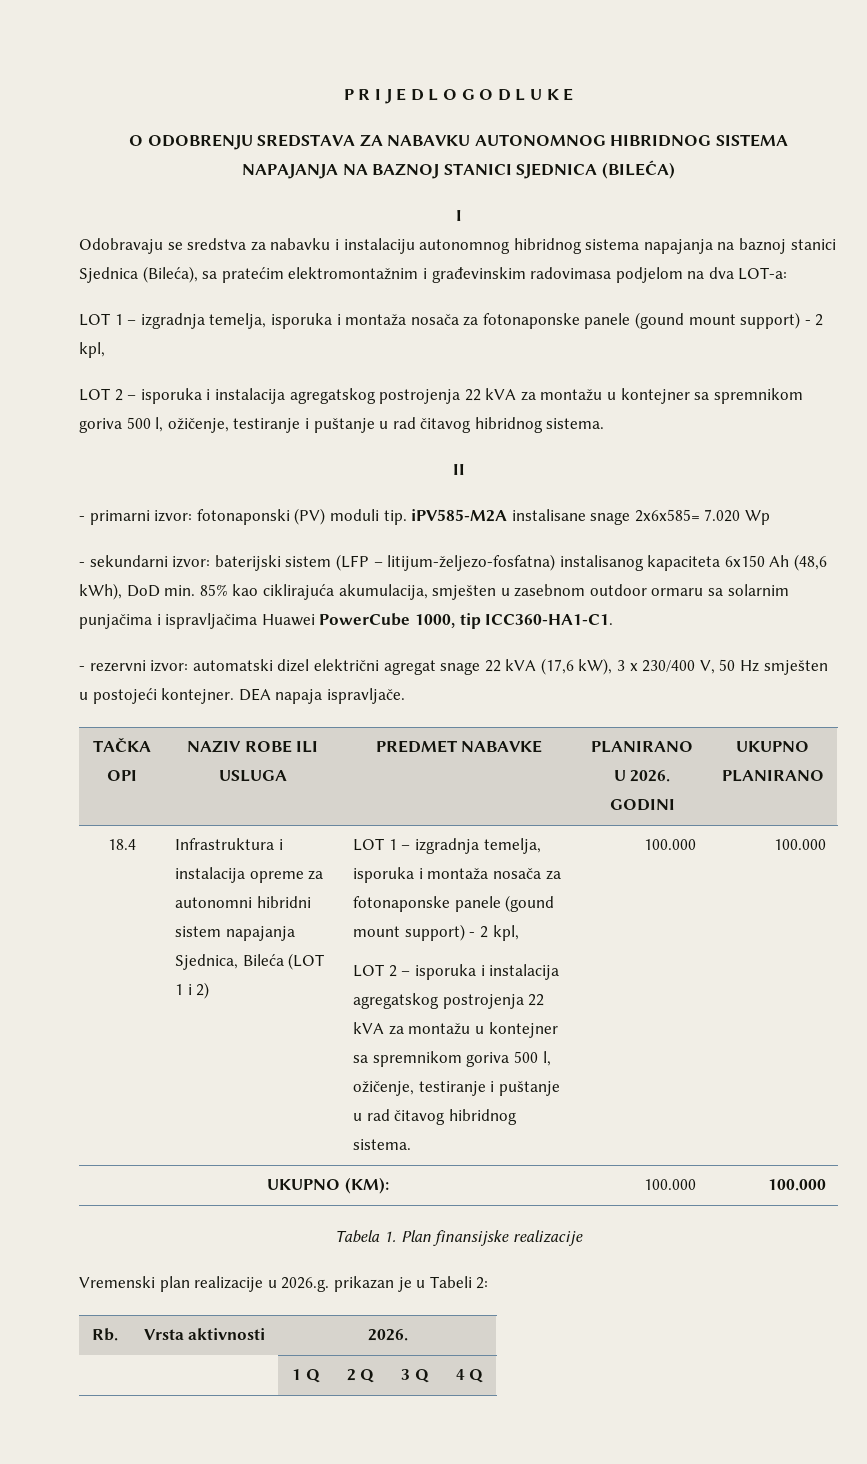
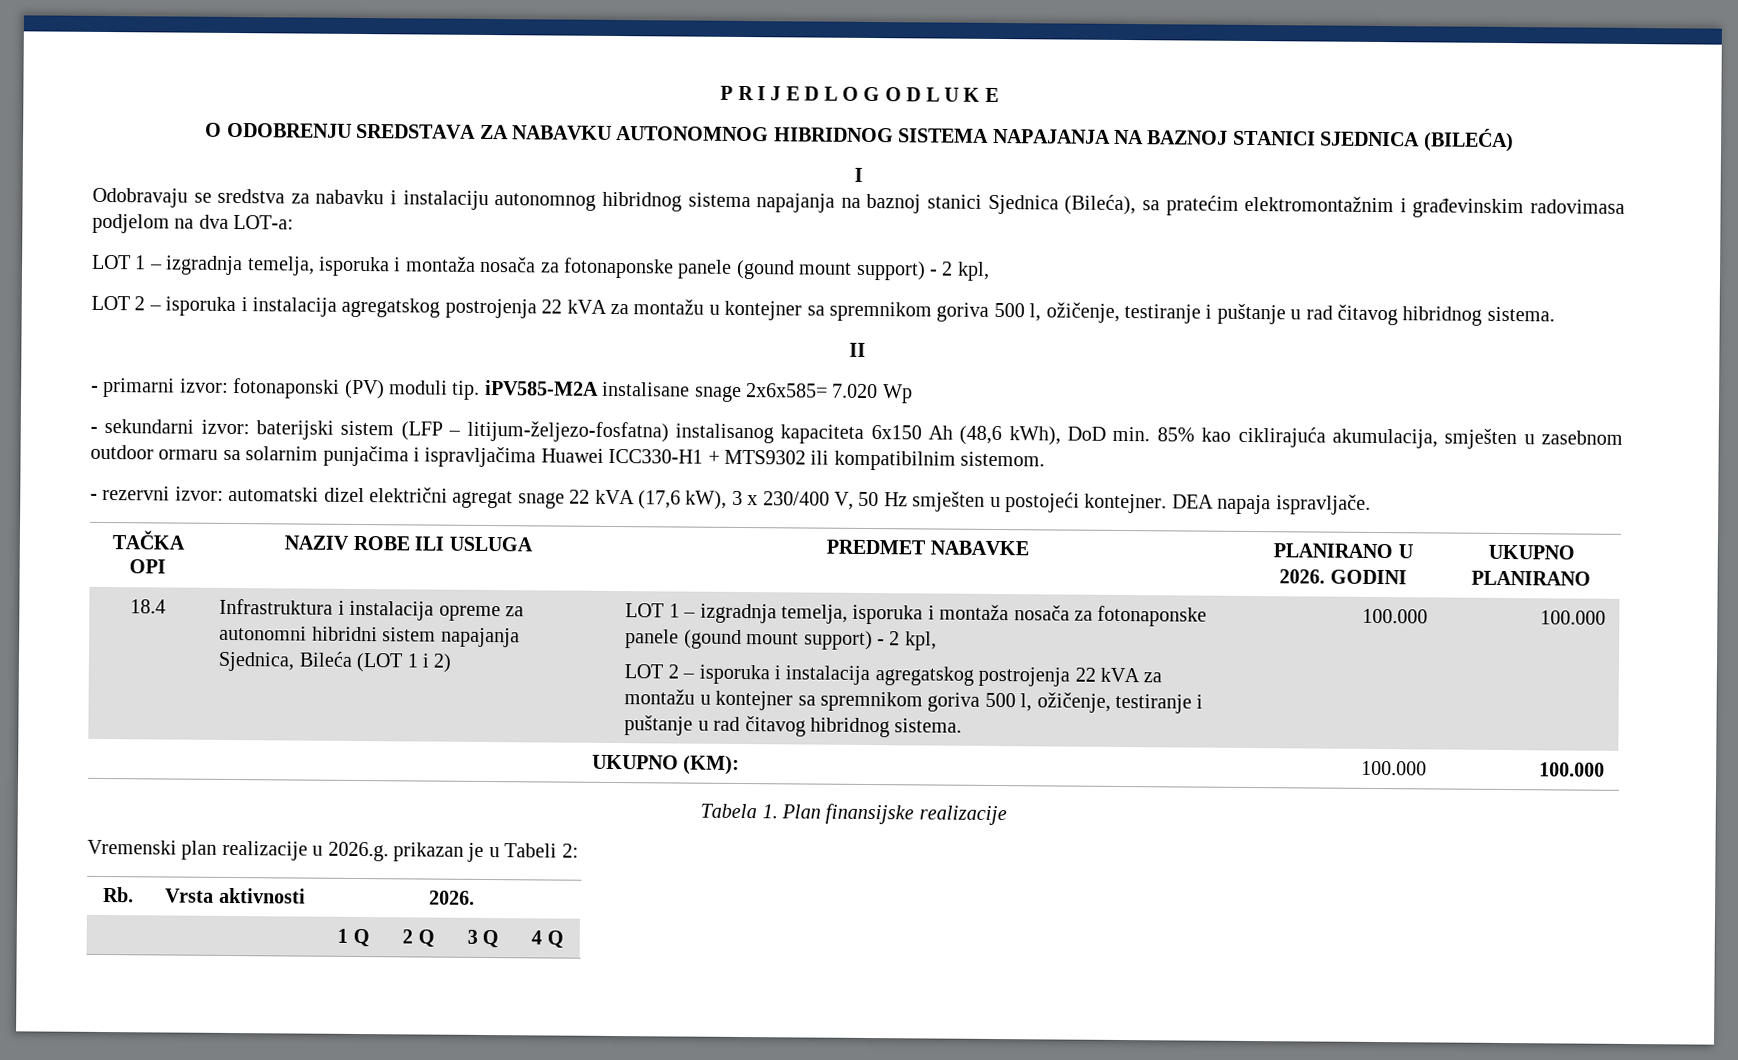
- - sekundarni izvor: baterijski sistem (LFP – litijum-željezo-fosfatna) instalisanog kapaciteta 6x150 Ah (48,6 kWh), DoD min. 85% kao ciklirajuća akumulacija, smješten u zasebnom outdoor ormaru sa solarnim punjačima i ispravljačima Huawei PowerCube 1000, tip ICC360-HA1-C1.
+ - sekundarni izvor: baterijski sistem (LFP – litijum-željezo-fosfatna) instalisanog kapaciteta 6x150 Ah (48,6 kWh), DoD min. 85% kao ciklirajuća akumulacija, smješten u zasebnom outdoor ormaru sa solarnim punjačima i ispravljačima Huawei ICC330-H1 + MTS9302 ili kompatibilnim sistemom.

